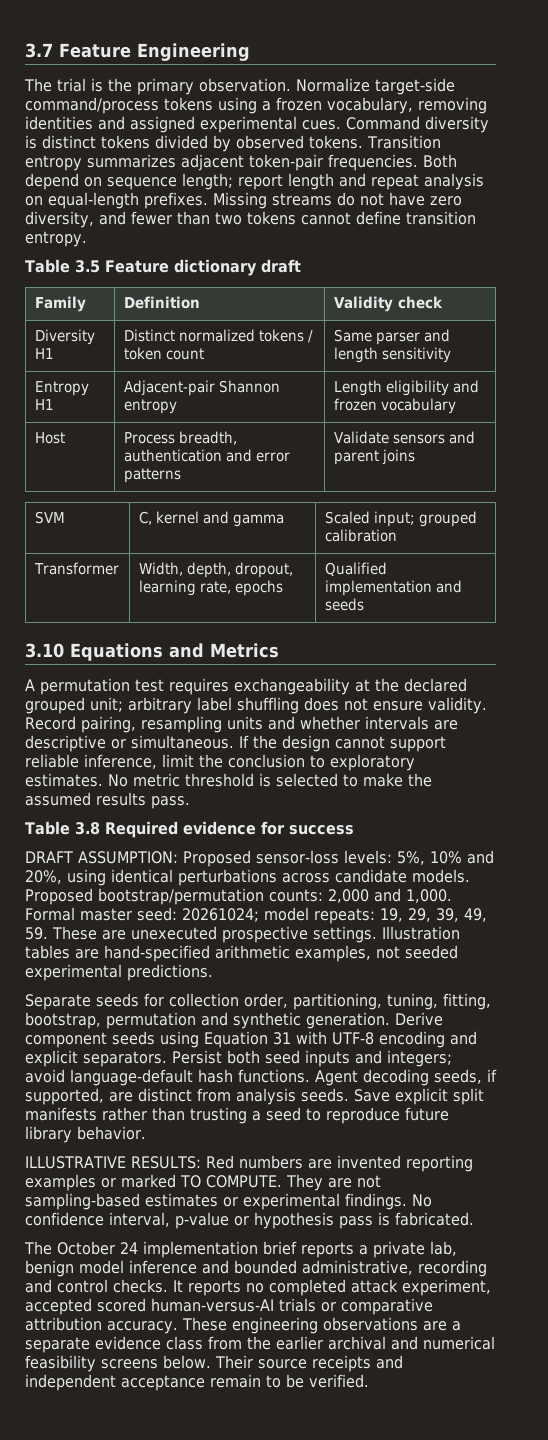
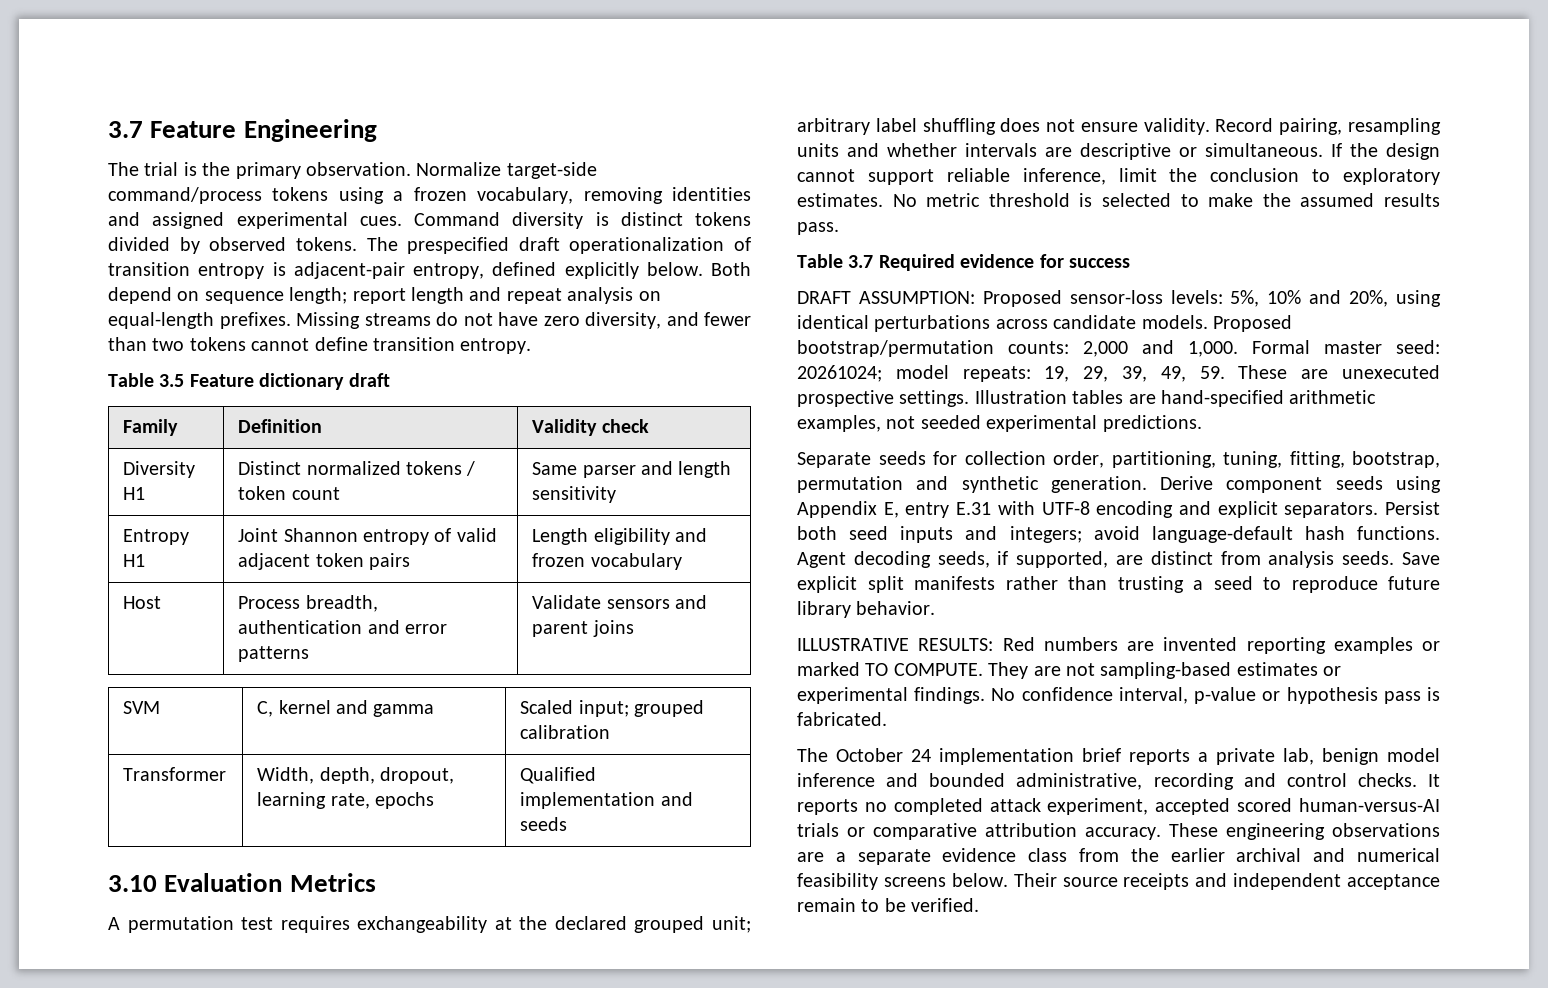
- Transition entropy summarizes adjacent token-pair frequencies.
+ The prespecified draft operationalization of transition entropy is adjacent-pair entropy, defined explicitly below.
- Entropy H1 | Adjacent-pair Shannon entropy | Length eligibility and frozen vocabulary
+ Entropy H1 | Joint Shannon entropy of valid adjacent token pairs | Length eligibility and frozen vocabulary
- 3.10 Equations and Metrics
+ 3.10 Evaluation Metrics
- Table 3.8 Required evidence for success
+ Table 3.7 Required evidence for success
- Derive component seeds using Equation 31 with UTF-8 encoding and explicit separators.
+ Derive component seeds using Appendix E, entry E.31 with UTF-8 encoding and explicit separators.

